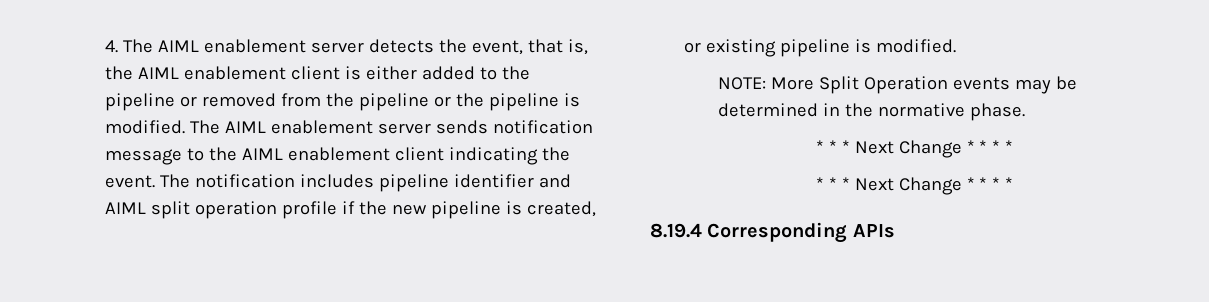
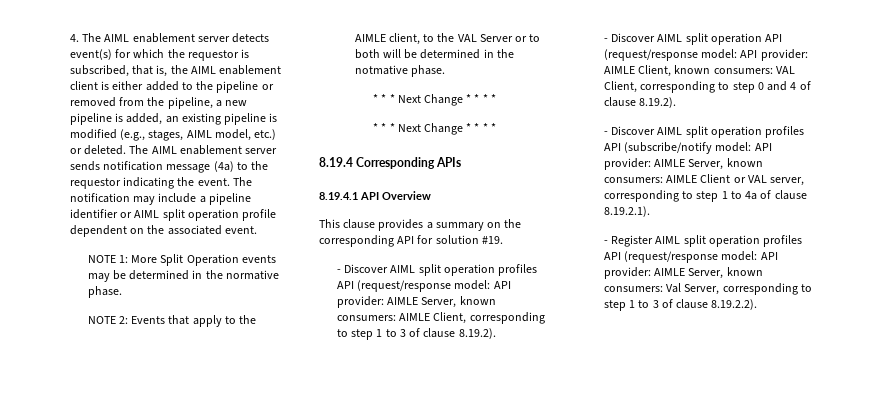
- 4. The AIML enablement server detects the event, that is, the AIML enablement client is either added to the pipeline or removed from the pipeline or the pipeline is modified.
+ 4. The AIML enablement server detects event(s) for which the requestor is subscribed, that is, the AIML enablement client is either added to the pipeline or removed from the pipeline, a new pipeline is added, an existing pipeline is modified (e.g., stages, AIML model, etc.) or deleted.
- The AIML enablement server sends notification message to the AIML enablement client indicating the event.
+ The AIML enablement server sends notification message (4a) to the requestor indicating the event.
- The notification includes pipeline identifier and AIML split operation profile if the new pipeline is created, or existing pipeline is modified.
- NOTE: More Split Operation events may be determined in the normative phase.
+ The notification may include a pipeline identifier or AIML split operation profile dependent on the associated event.
+ NOTE 1: More Split Operation events may be determined in the normative phase.
+ NOTE 2: Events that apply to the AIMLE client, to the VAL Server or to both will be determined in the notmative phase.
+ 8.19.4.1 API Overview
+ This clause provides a summary on the corresponding API for solution #19.
+ - Discover AIML split operation profiles API (request/response model: API provider: AIMLE Server, known consumers: AIMLE Client, corresponding to step 1 to 3 of clause 8.19.2).
+ - Discover AIML split operation API (request/response model: API provider: AIMLE Client, known consumers: VAL Client, corresponding to step 0 and 4 of clause 8.19.2).
+ - Discover AIML split operation profiles API (subscribe/notify model: API provider: AIMLE Server, known consumers: AIMLE Client or VAL server, corresponding to step 1 to 4a of clause 8.19.2.1).
+ - Register AIML split operation profiles API (request/response model: API provider: AIMLE Server, known consumers: Val Server, corresponding to step 1 to 3 of clause 8.19.2.2).

